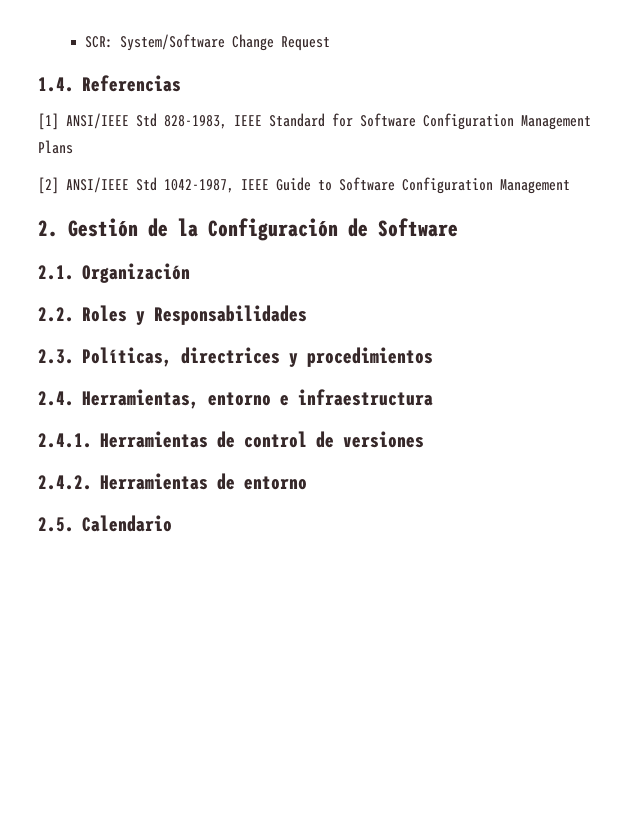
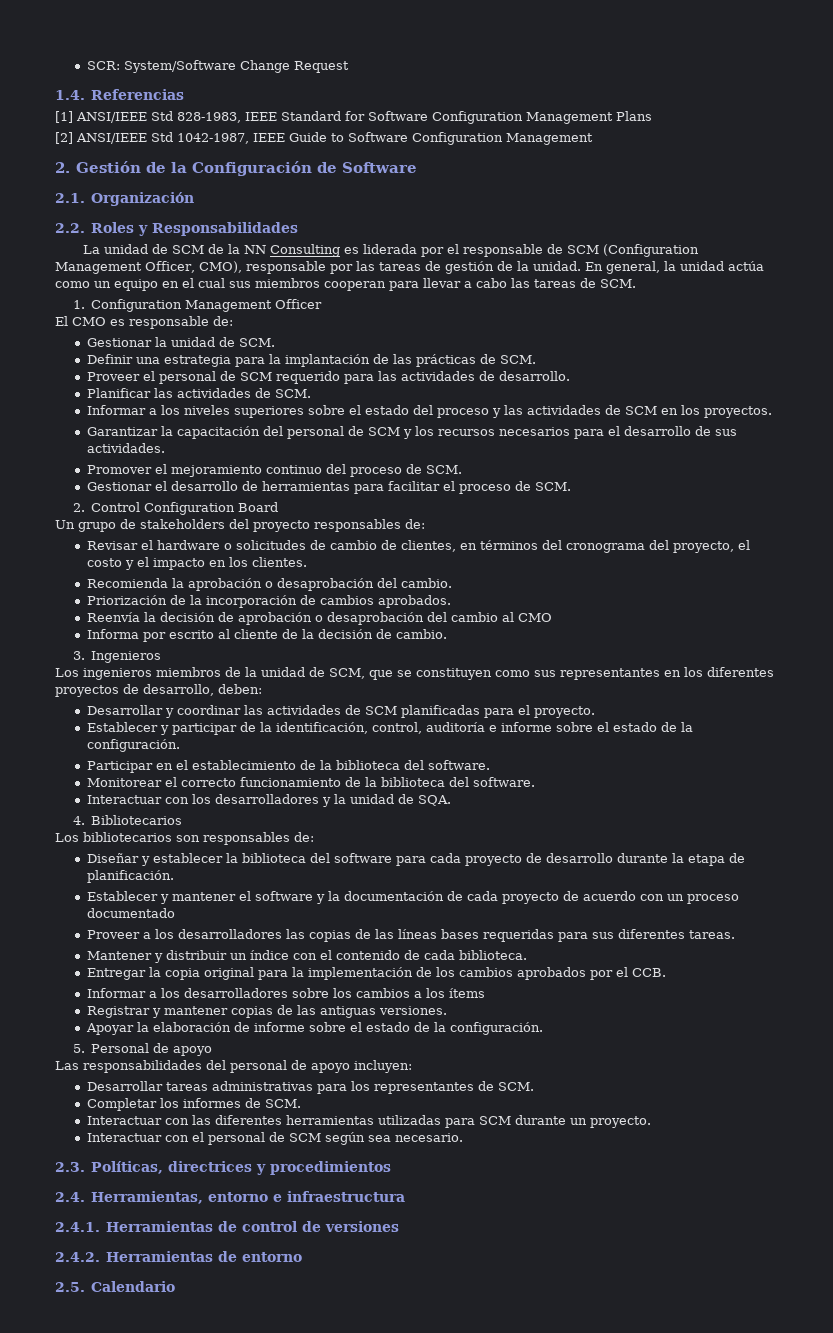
+ La unidad de SCM de la NN Consulting es liderada por el responsable de SCM (Configuration Management Officer, CMO), responsable por las tareas de gestión de la unidad. En general, la unidad actúa como un equipo en el cual sus miembros cooperan para llevar a cabo las tareas de SCM.
+ 1. Configuration Management Officer
+ El CMO es responsable de:
+ Gestionar la unidad de SCM.
+ Definir una estrategia para la implantación de las prácticas de SCM.
+ Proveer el personal de SCM requerido para las actividades de desarrollo.
+ Planificar las actividades de SCM.
+ Informar a los niveles superiores sobre el estado del proceso y las actividades de SCM en los proyectos.
+ Garantizar la capacitación del personal de SCM y los recursos necesarios para el desarrollo de sus actividades.
+ Promover el mejoramiento continuo del proceso de SCM.
+ Gestionar el desarrollo de herramientas para facilitar el proceso de SCM.
+ 2. Control Configuration Board
+ Un grupo de stakeholders del proyecto responsables de:
+ Revisar el hardware o solicitudes de cambio de clientes, en términos del cronograma del proyecto, el costo y el impacto en los clientes.
+ Recomienda la aprobación o desaprobación del cambio.
+ Priorización de la incorporación de cambios aprobados.
+ Reenvía la decisión de aprobación o desaprobación del cambio al CMO
+ Informa por escrito al cliente de la decisión de cambio.
+ 3. Ingenieros
+ Los ingenieros miembros de la unidad de SCM, que se constituyen como sus representantes en los diferentes proyectos de desarrollo, deben:
+ Desarrollar y coordinar las actividades de SCM planificadas para el proyecto.
+ Establecer y participar de la identificación, control, auditoría e informe sobre el estado de la configuración.
+ Participar en el establecimiento de la biblioteca del software.
+ Monitorear el correcto funcionamiento de la biblioteca del software.
+ Interactuar con los desarrolladores y la unidad de SQA.
+ 4. Bibliotecarios
+ Los bibliotecarios son responsables de:
+ Diseñar y establecer la biblioteca del software para cada proyecto de desarrollo durante la etapa de planificación.
+ Establecer y mantener el software y la documentación de cada proyecto de acuerdo con un proceso documentado
+ Proveer a los desarrolladores las copias de las líneas bases requeridas para sus diferentes tareas.
+ Mantener y distribuir un índice con el contenido de cada biblioteca.
+ Entregar la copia original para la implementación de los cambios aprobados por el CCB.
+ Informar a los desarrolladores sobre los cambios a los ítems
+ Registrar y mantener copias de las antiguas versiones.
+ Apoyar la elaboración de informe sobre el estado de la configuración.
+ 5. Personal de apoyo
+ Las responsabilidades del personal de apoyo incluyen:
+ Desarrollar tareas administrativas para los representantes de SCM.
+ Completar los informes de SCM.
+ Interactuar con las diferentes herramientas utilizadas para SCM durante un proyecto.
+ Interactuar con el personal de SCM según sea necesario.

